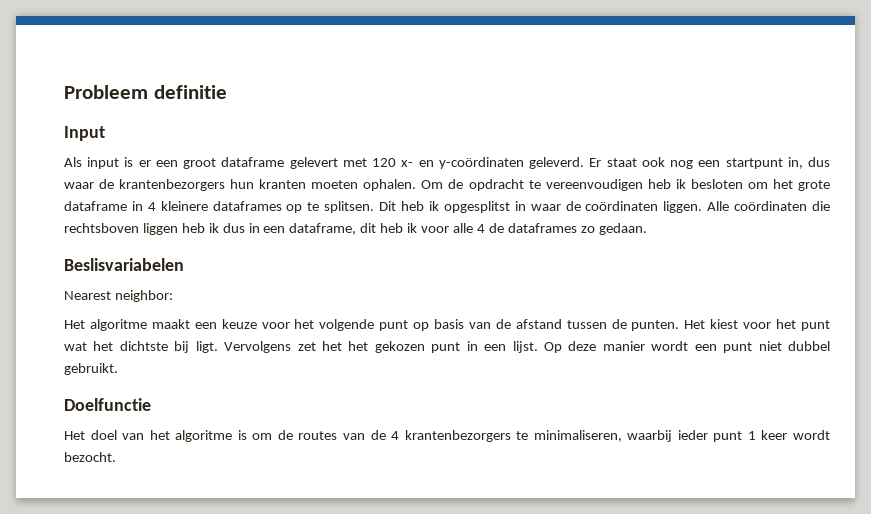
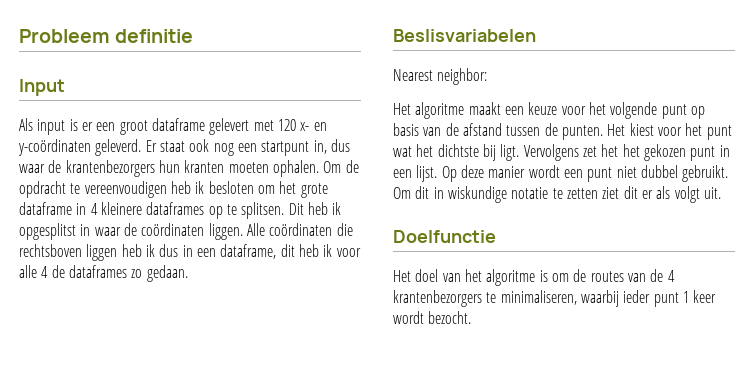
+ Om dit in wiskundige notatie te zetten ziet dit er als volgt uit.

